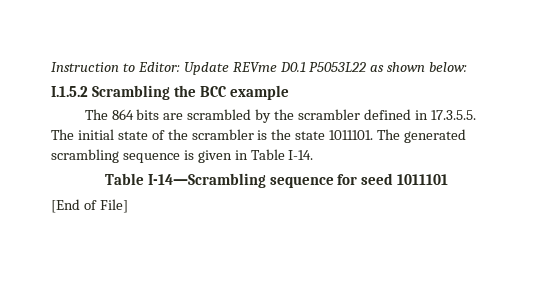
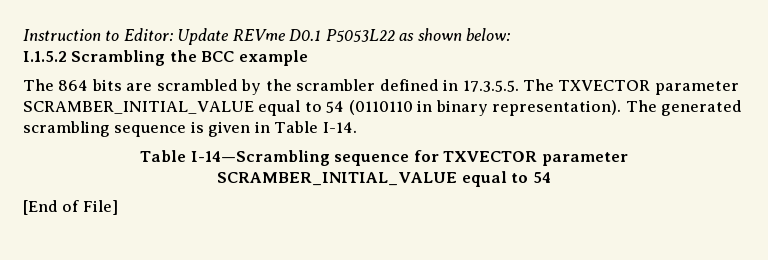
- The 864 bits are scrambled by the scrambler defined in 17.3.5.5. The initial state of the scrambler is the state 1011101.
+ The 864 bits are scrambled by the scrambler defined in 17.3.5.5. The TXVECTOR parameter SCRAMBER_INITIAL_VALUE equal to 54 (0110110 in binary representation).
- Table I-14—Scrambling sequence for seed 1011101
+ Table I-14—Scrambling sequence for TXVECTOR parameter SCRAMBER_INITIAL_VALUE equal to 54

